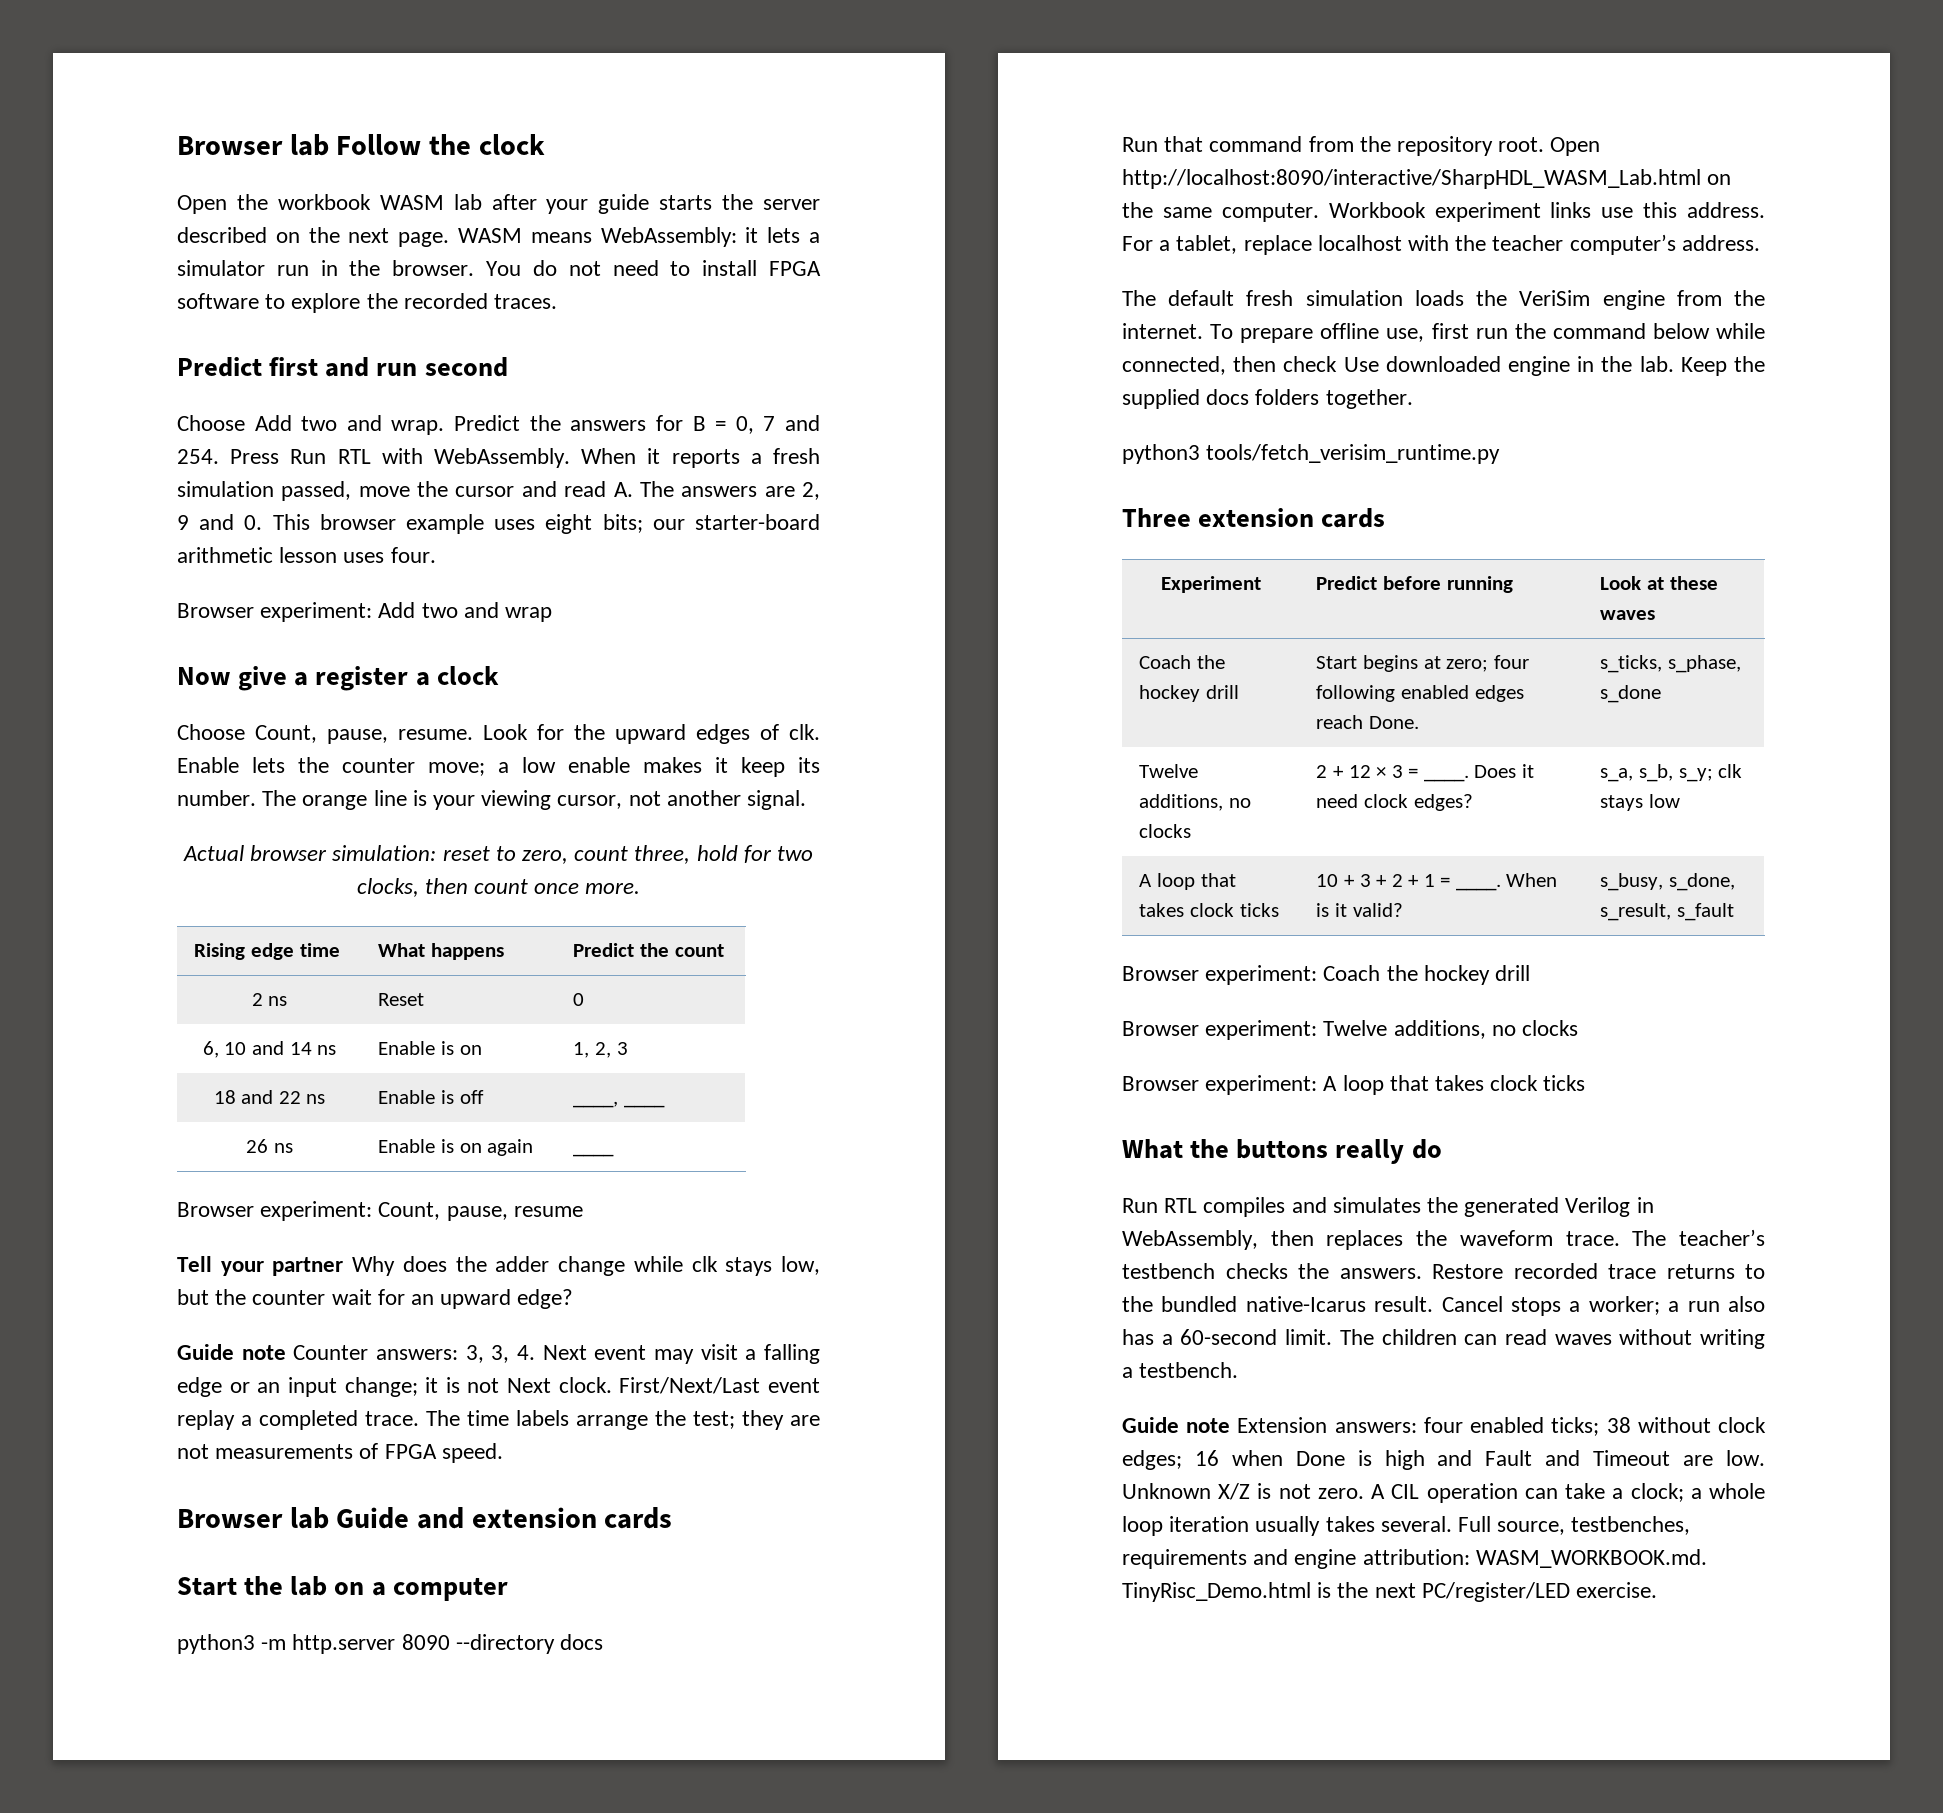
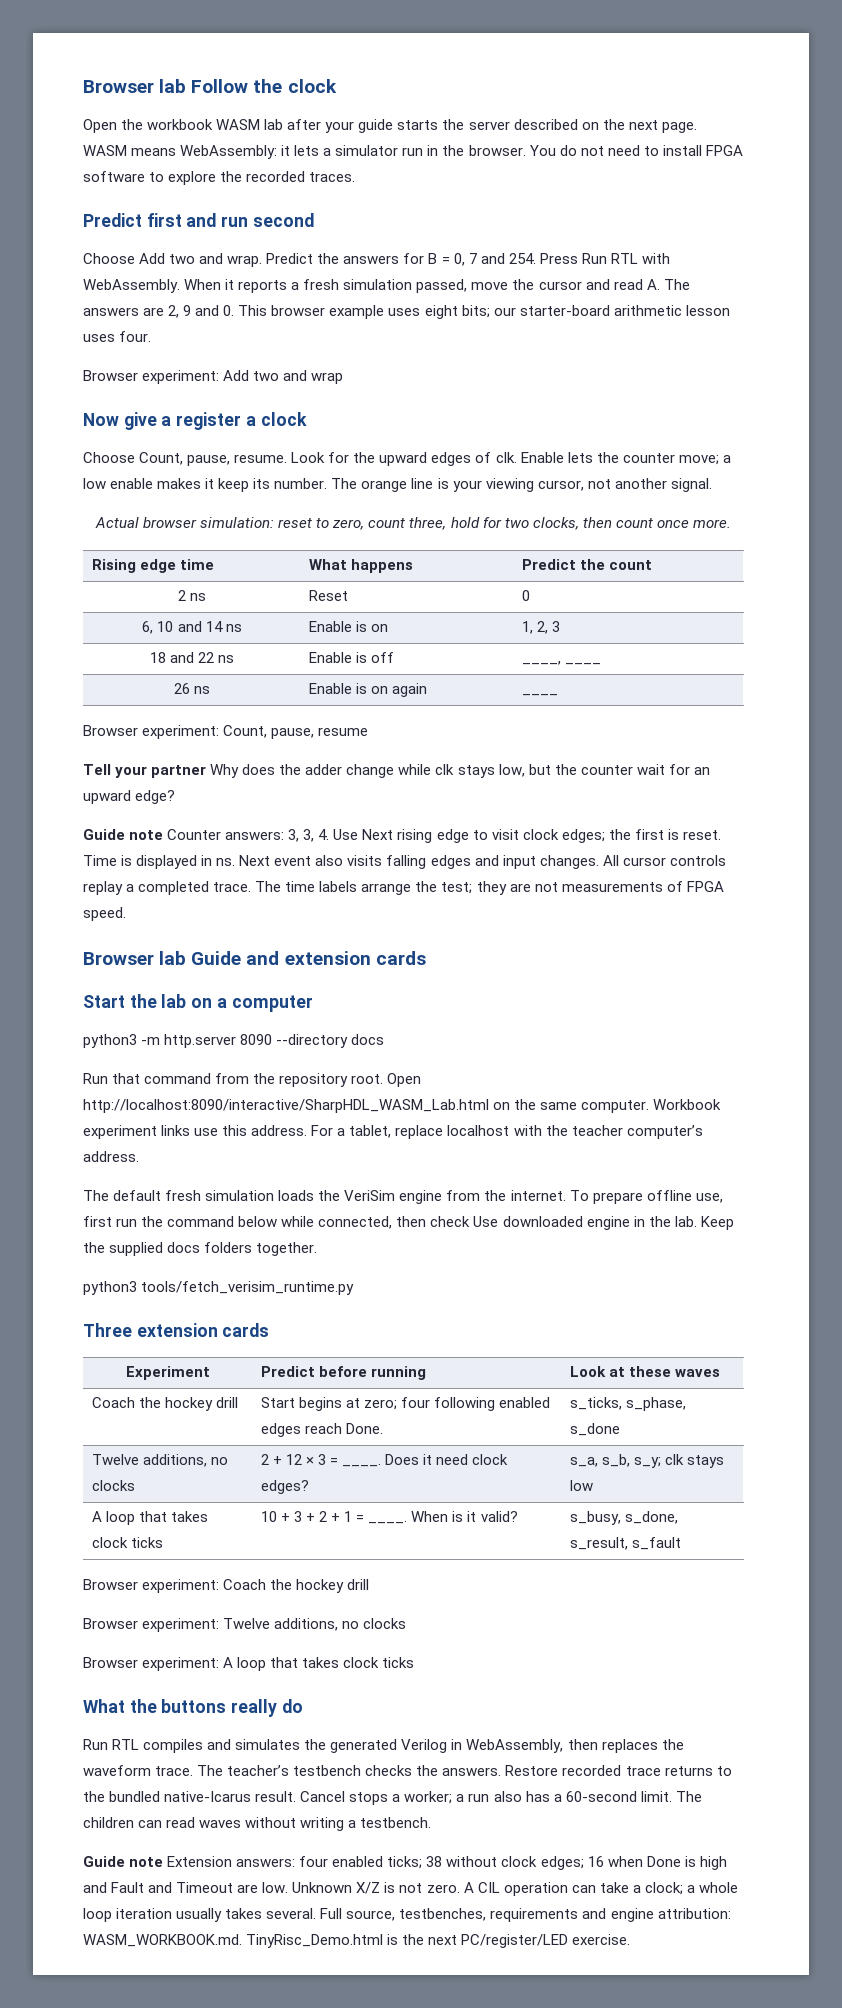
- Guide note Counter answers: 3, 3, 4. Next event may visit a falling edge or an input change; it is not Next clock. First/Next/Last event replay a completed trace.
+ Guide note Counter answers: 3, 3, 4. Use Next rising edge to visit clock edges; the first is reset. Time is displayed in ns. Next event also visits falling edges and input changes. All cursor controls replay a completed trace.

